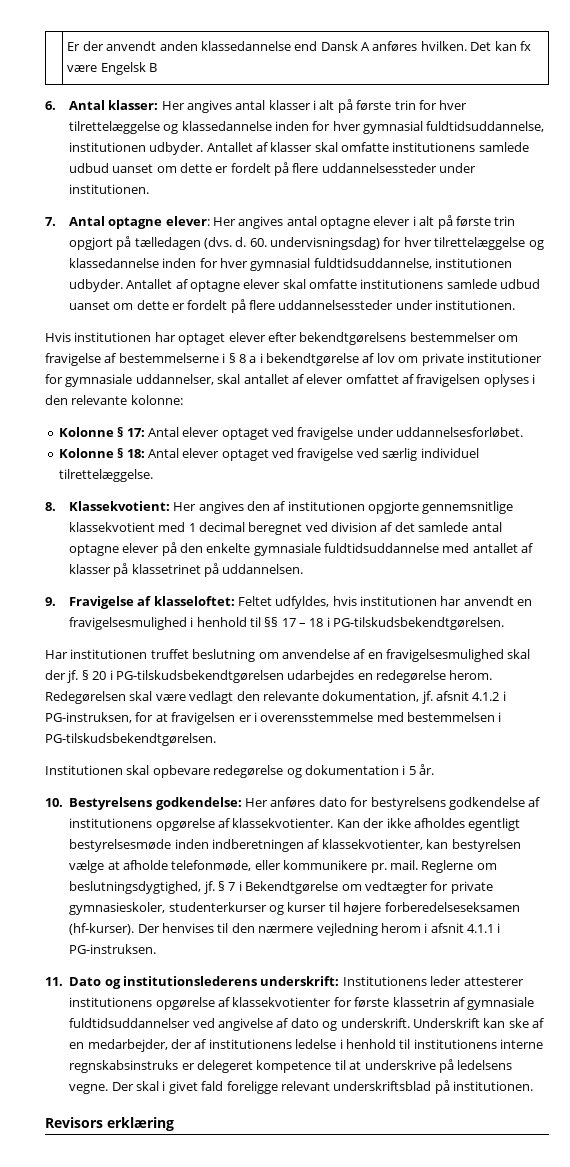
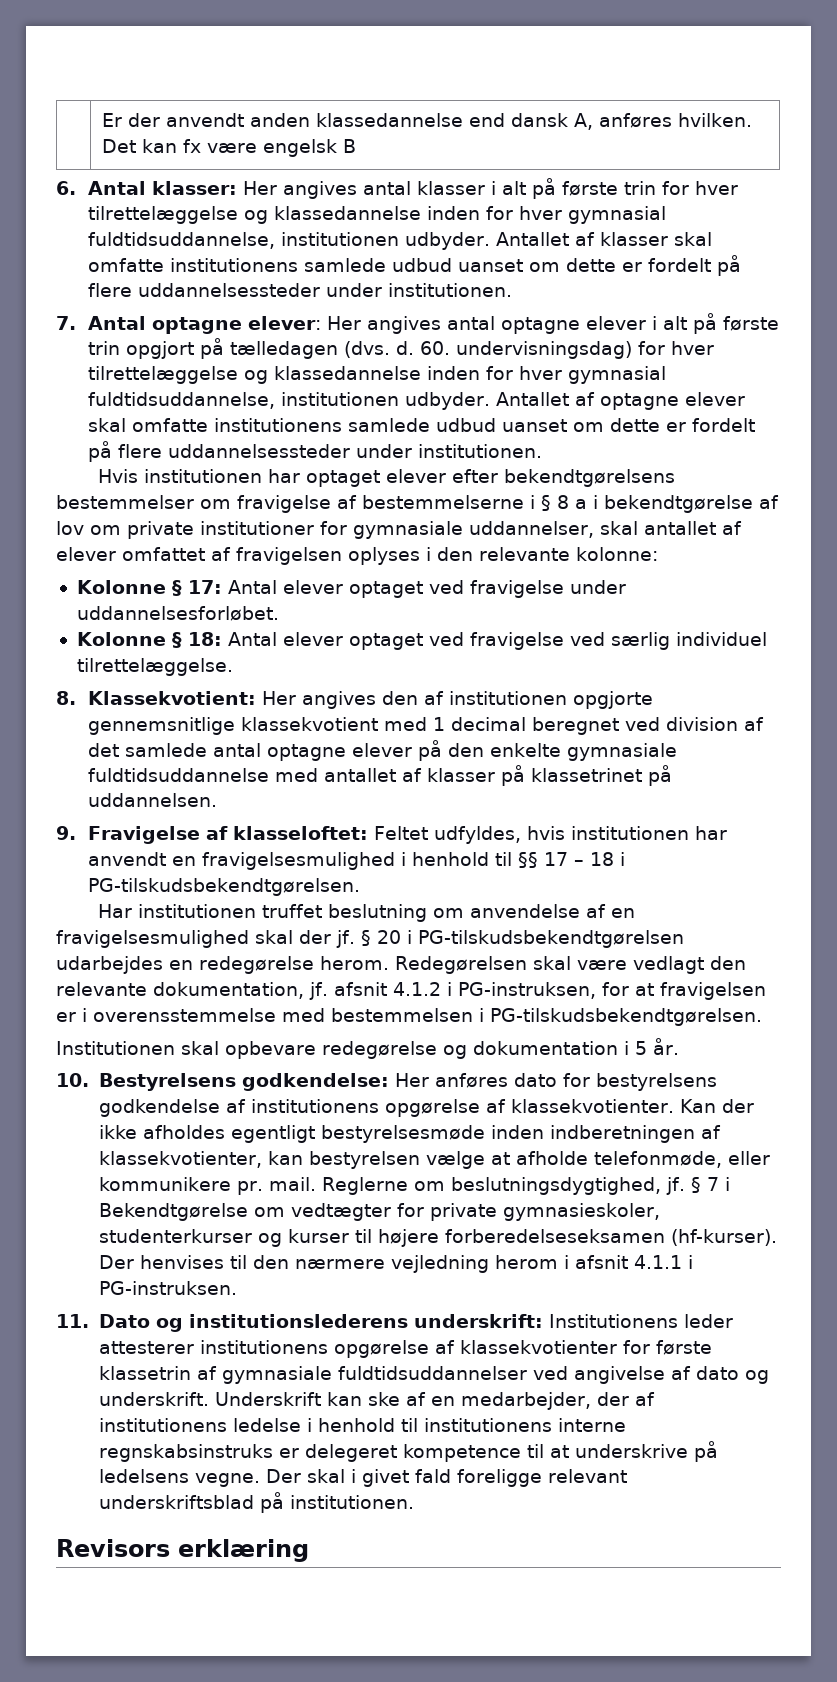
- | Er der anvendt anden klassedannelse end Dansk A anføres hvilken. Det kan fx være Engelsk B
+ | Er der anvendt anden klassedannelse end dansk A, anføres hvilken. Det kan fx være engelsk B

